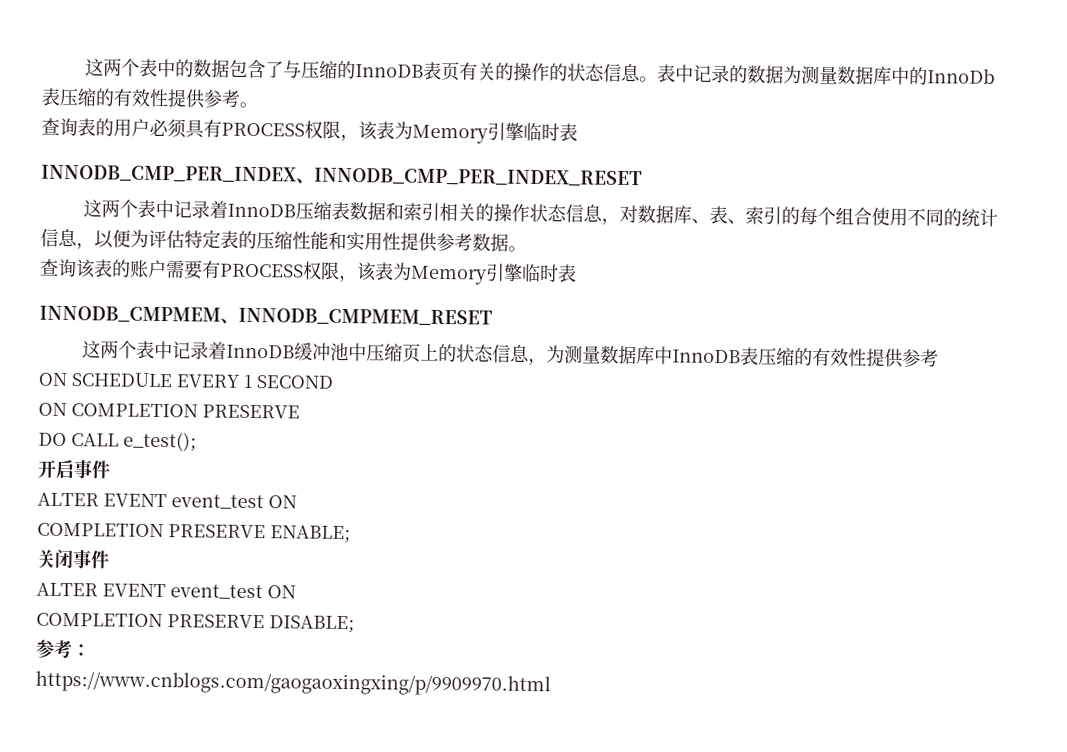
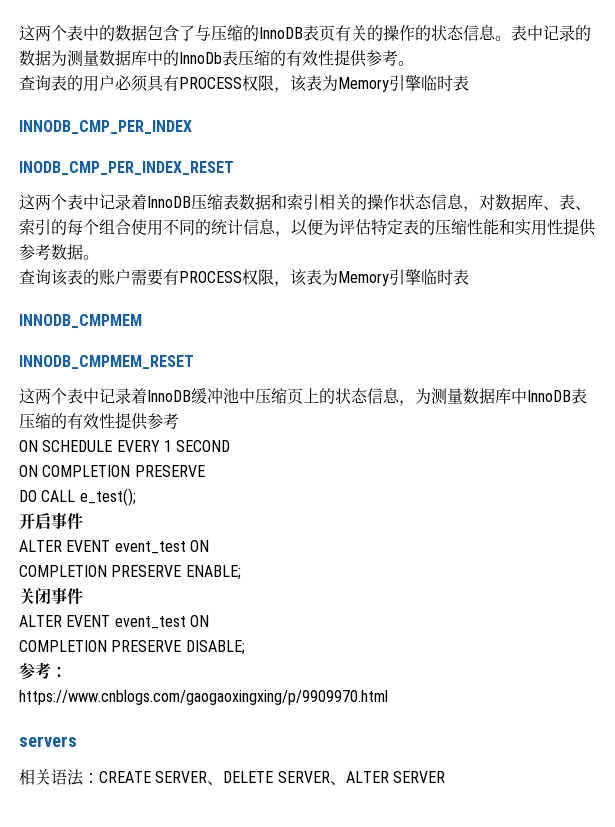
- INNODB_CMP_PER_INDEX、INNODB_CMP_PER_INDEX_RESET
+ INNODB_CMP_PER_INDEX
+ INODB_CMP_PER_INDEX_RESET
- INNODB_CMPMEM、INNODB_CMPMEM_RESET
+ INNODB_CMPMEM
+ INNODB_CMPMEM_RESET
+ servers
+ 相关语法：CREATE SERVER、DELETE SERVER、ALTER SERVER

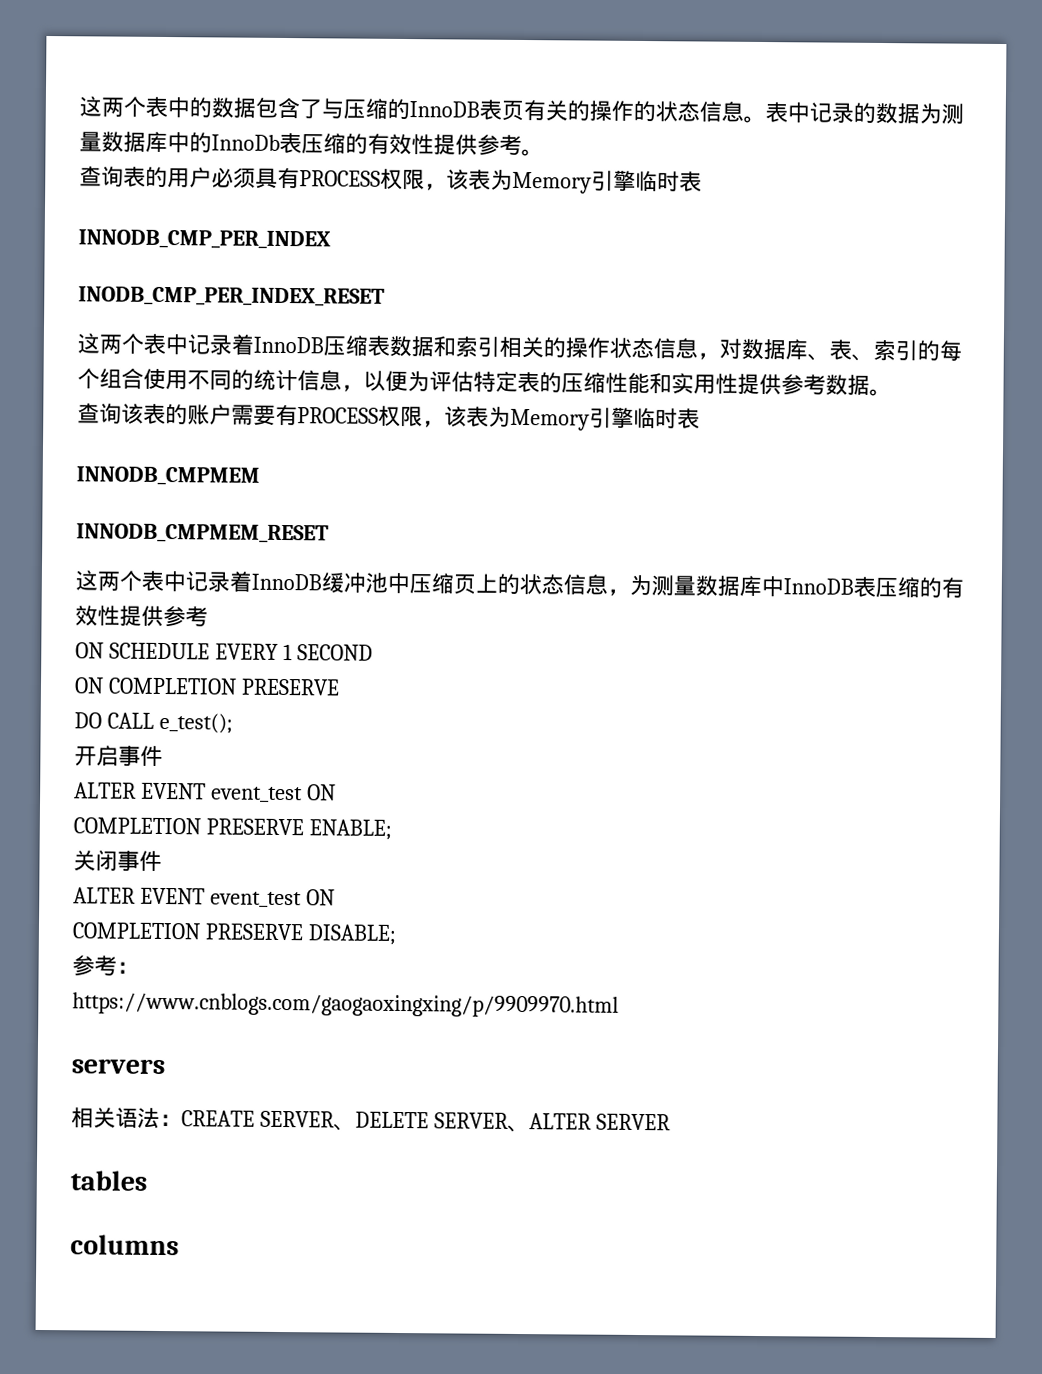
+ tables
+ columns

